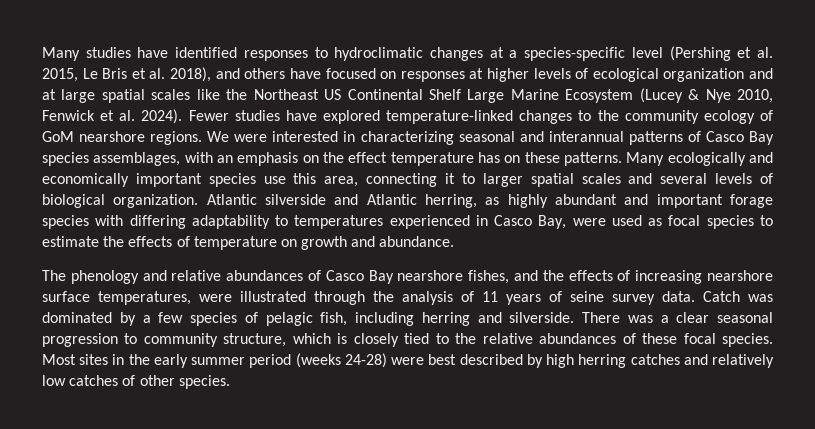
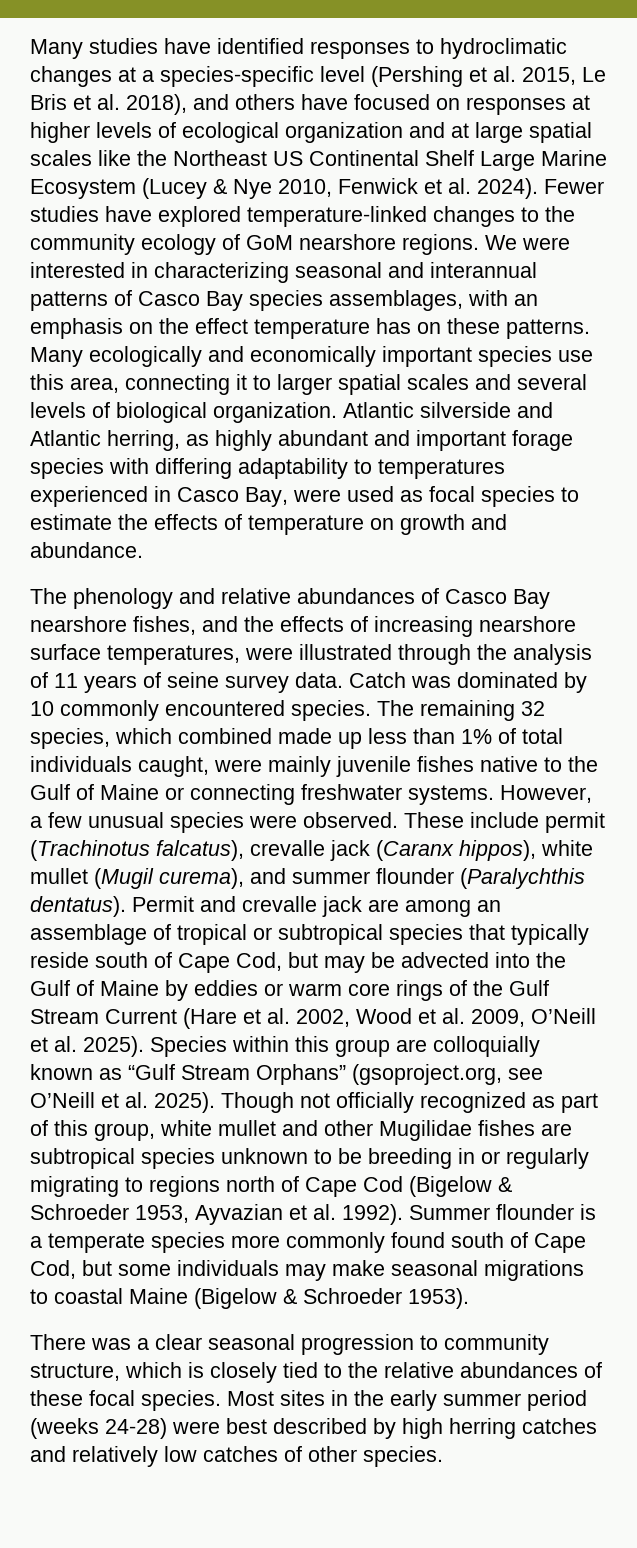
- Catch was dominated by a few species of pelagic fish, including herring and silverside. There was a clear seasonal progression to community structure, which is closely tied to the relative abundances of these focal species.
+ Catch was dominated by 10 commonly encountered species. The remaining 32 species, which combined made up less than 1% of total individuals caught, were mainly juvenile fishes native to the Gulf of Maine or connecting freshwater systems. However, a few unusual species were observed. These include permit (Trachinotus falcatus), crevalle jack (Caranx hippos), white mullet (Mugil curema), and summer flounder (Paralychthis dentatus). Permit and crevalle jack are among an assemblage of tropical or subtropical species that typically reside south of Cape Cod, but may be advected into the Gulf of Maine by eddies or warm core rings of the Gulf Stream Current (Hare et al. 2002, Wood et al. 2009, O’Neill et al. 2025). Species within this group are colloquially known as “Gulf Stream Orphans” (gsoproject.org, see O’Neill et al. 2025). Though not officially recognized as part of this group, white mullet and other Mugilidae fishes are subtropical species unknown to be breeding in or regularly migrating to regions north of Cape Cod (Bigelow & Schroeder 1953, Ayvazian et al. 1992). Summer flounder is a temperate species more commonly found south of Cape Cod, but some individuals may make seasonal migrations to coastal Maine (Bigelow & Schroeder 1953).
+ There was a clear seasonal progression to community structure, which is closely tied to the relative abundances of these focal species.

